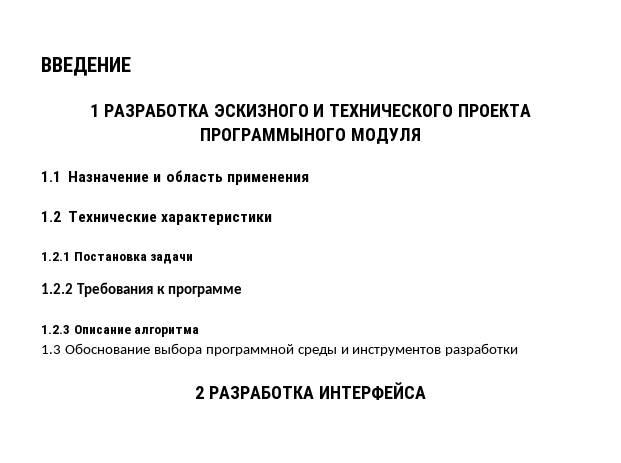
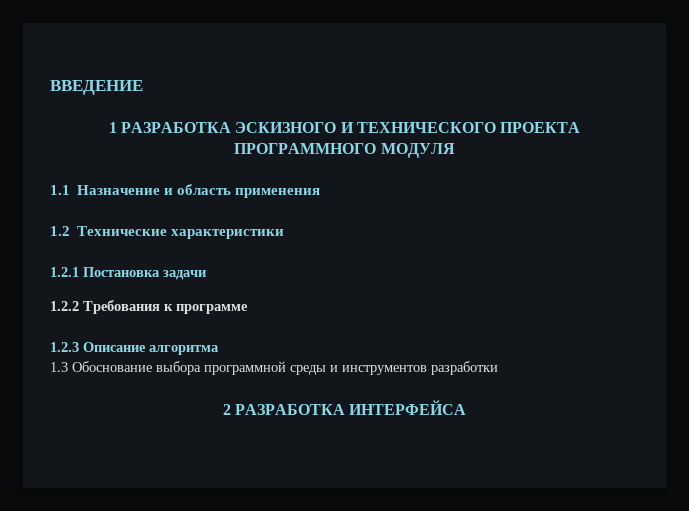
- 1 РАЗРАБОТКА ЭСКИЗНОГО И ТЕХНИЧЕСКОГО ПРОЕКТА ПРОГРАММЫНОГО МОДУЛЯ
+ 1 РАЗРАБОТКА ЭСКИЗНОГО И ТЕХНИЧЕСКОГО ПРОЕКТА ПРОГРАММНОГО МОДУЛЯ

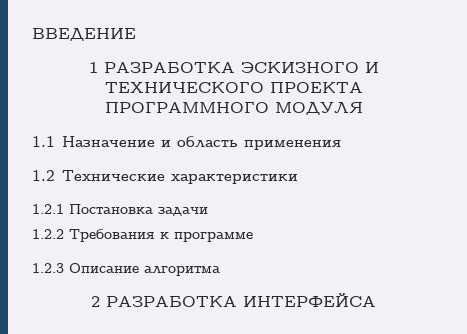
- 1.3 Обоснование выбора программной среды и инструментов разработки

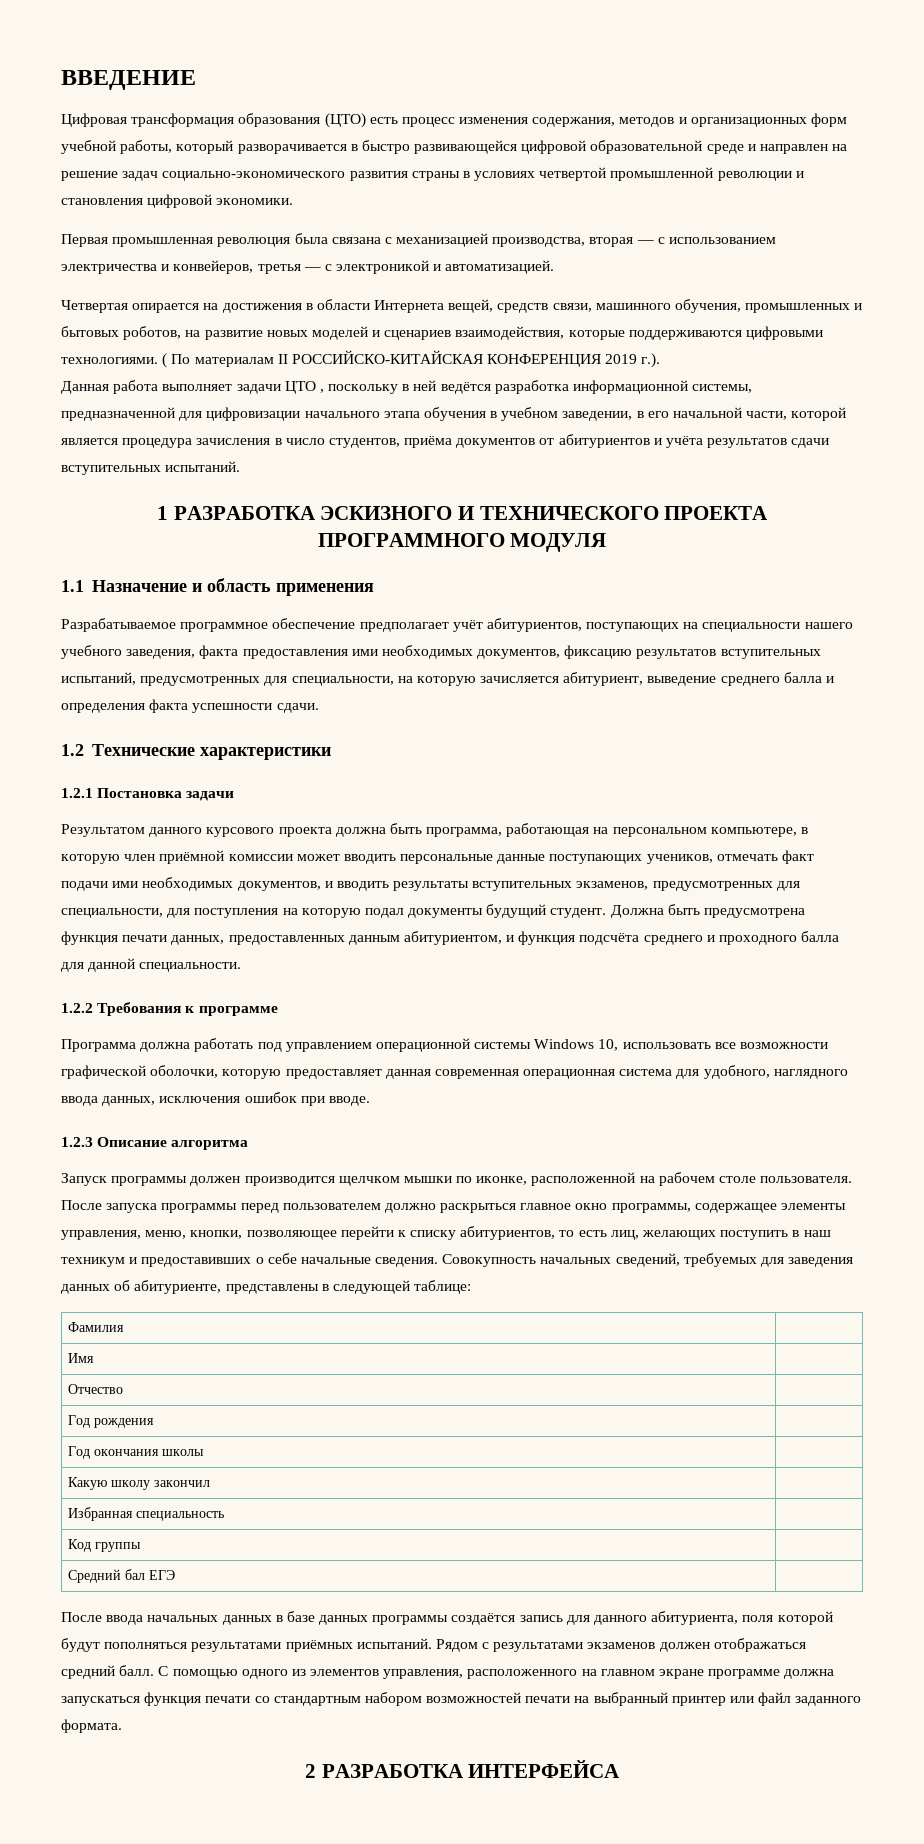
+ Цифровая трансформация образования (ЦТО) есть процесс изменения содержания, методов и организационных форм учебной работы, который разворачивается в быстро развивающейся цифровой образовательной среде и направлен на решение задач социально-экономического развития страны в условиях четвертой промышленной революции и становления цифровой экономики.
+ Первая промышленная революция была связана с механизацией производства, вторая — с использованием электричества и конвейеров, третья — с электроникой и автоматизацией.
+ Четвертая опирается на достижения в области Интернета вещей, средств связи, машинного обучения, промышленных и бытовых роботов, на развитие новых моделей и сценариев взаимодействия, которые поддерживаются цифровыми технологиями. ( По материалам II РОССИЙСКО-КИТАЙСКАЯ КОНФЕРЕНЦИЯ 2019 г.).
+ Данная работа выполняет задачи ЦТО , поскольку в ней ведётся разработка информационной системы, предназначенной для цифровизации начального этапа обучения в учебном заведении, в его начальной части, которой является процедура зачисления в число студентов, приёма документов от абитуриентов и учёта результатов сдачи вступительных испытаний.
+ Разрабатываемое программное обеспечение предполагает учёт абитуриентов, поступающих на специальности нашего учебного заведения, факта предоставления ими необходимых документов, фиксацию результатов вступительных испытаний, предусмотренных для специальности, на которую зачисляется абитуриент, выведение среднего балла и определения факта успешности сдачи.
+ Результатом данного курсового проекта должна быть программа, работающая на персональном компьютере, в которую член приёмной комиссии может вводить персональные данные поступающих учеников, отмечать факт подачи ими необходимых документов, и вводить результаты вступительных экзаменов, предусмотренных для специальности, для поступления на которую подал документы будущий студент. Должна быть предусмотрена функция печати данных, предоставленных данным абитуриентом, и функция подсчёта среднего и проходного балла для данной специальности.
  1.2.2 Требования к программе
+ Программа должна работать под управлением операционной системы Windows 10, использовать все возможности графической оболочки, которую предоставляет данная современная операционная система для удобного, наглядного ввода данных, исключения ошибок при вводе.
  1.2.3 Описание алгоритма
+ Запуск программы должен производится щелчком мышки по иконке, расположенной на рабочем столе пользователя. После запуска программы перед пользователем должно раскрыться главное окно программы, содержащее элементы управления, меню, кнопки, позволяющее перейти к списку абитуриентов, то есть лиц, желающих поступить в наш техникум и предоставивших о себе начальные сведения. Совокупность начальных сведений, требуемых для заведения данных об абитуриенте, представлены в следующей таблице:
+ Фамилия |
+ Имя |
+ Отчество |
+ Год рождения |
+ Год окончания школы |
+ Какую школу закончил |
+ Избранная специальность |
+ Код группы |
+ Средний бал ЕГЭ |
+ После ввода начальных данных в базе данных программы создаётся запись для данного абитуриента, поля которой будут пополняться результатами приёмных испытаний. Рядом с результатами экзаменов должен отображаться средний балл. С помощью одного из элементов управления, расположенного на главном экране программе должна запускаться функция печати со стандартным набором возможностей печати на выбранный принтер или файл заданного формата.

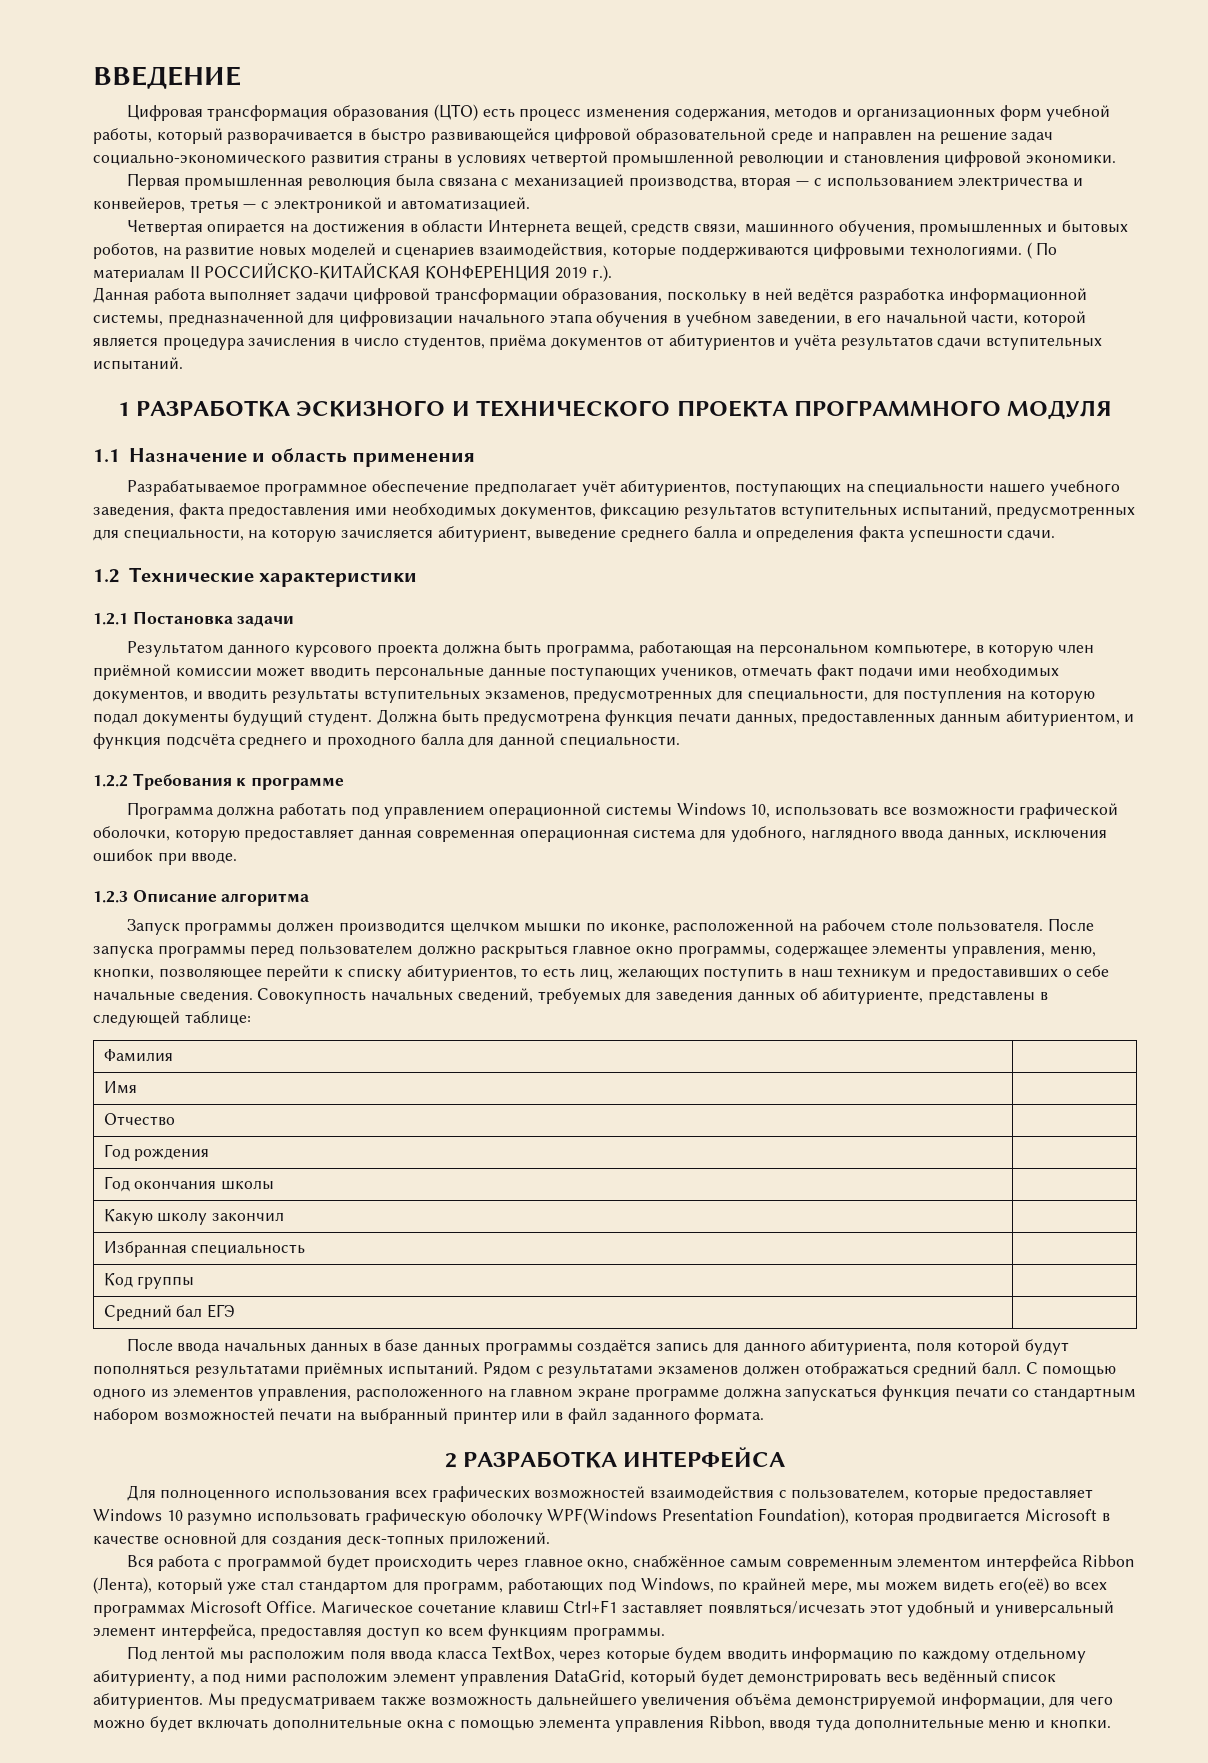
- Данная работа выполняет задачи ЦТО , поскольку в ней ведётся разработка информационной системы, предназначенной для цифровизации начального этапа обучения в учебном заведении, в его начальной части, которой является процедура зачисления в число студентов, приёма документов от абитуриентов и учёта результатов сдачи вступительных испытаний.
+ Данная работа выполняет задачи цифровой трансформации образования, поскольку в ней ведётся разработка информационной системы, предназначенной для цифровизации начального этапа обучения в учебном заведении, в его начальной части, которой является процедура зачисления в число студентов, приёма документов от абитуриентов и учёта результатов сдачи вступительных испытаний.
- С помощью одного из элементов управления, расположенного на главном экране программе должна запускаться функция печати со стандартным набором возможностей печати на выбранный принтер или файл заданного формата.
+ С помощью одного из элементов управления, расположенного на главном экране программе должна запускаться функция печати со стандартным набором возможностей печати на выбранный принтер или в файл заданного формата.
+ Для полноценного использования всех графических возможностей взаимодействия с пользователем, которые предоставляет Windows 10 разумно использовать графическую оболочку WPF(Windows Presentation Foundation), которая продвигается Microsoft в качестве основной для создания деск-топных приложений.
+ Вся работа с программой будет происходить через главное окно, снабжённое самым современным элементом интерфейса Ribbon (Лента), который уже стал стандартом для программ, работающих под Windows, по крайней мере, мы можем видеть его(её) во всех программах Microsoft Office. Магическое сочетание клавиш Ctrl+F1 заставляет появляться/исчезать этот удобный и универсальный элемент интерфейса, предоставляя доступ ко всем функциям программы.
+ Под лентой мы расположим поля ввода класса TextBox, через которые будем вводить информацию по каждому отдельному абитуриенту, а под ними расположим элемент управления DataGrid, который будет демонстрировать весь ведённый список абитуриентов. Мы предусматриваем также возможность дальнейшего увеличения объёма демонстрируемой информации, для чего можно будет включать дополнительные окна с помощью элемента управления Ribbon, вводя туда дополнительные меню и кнопки.

